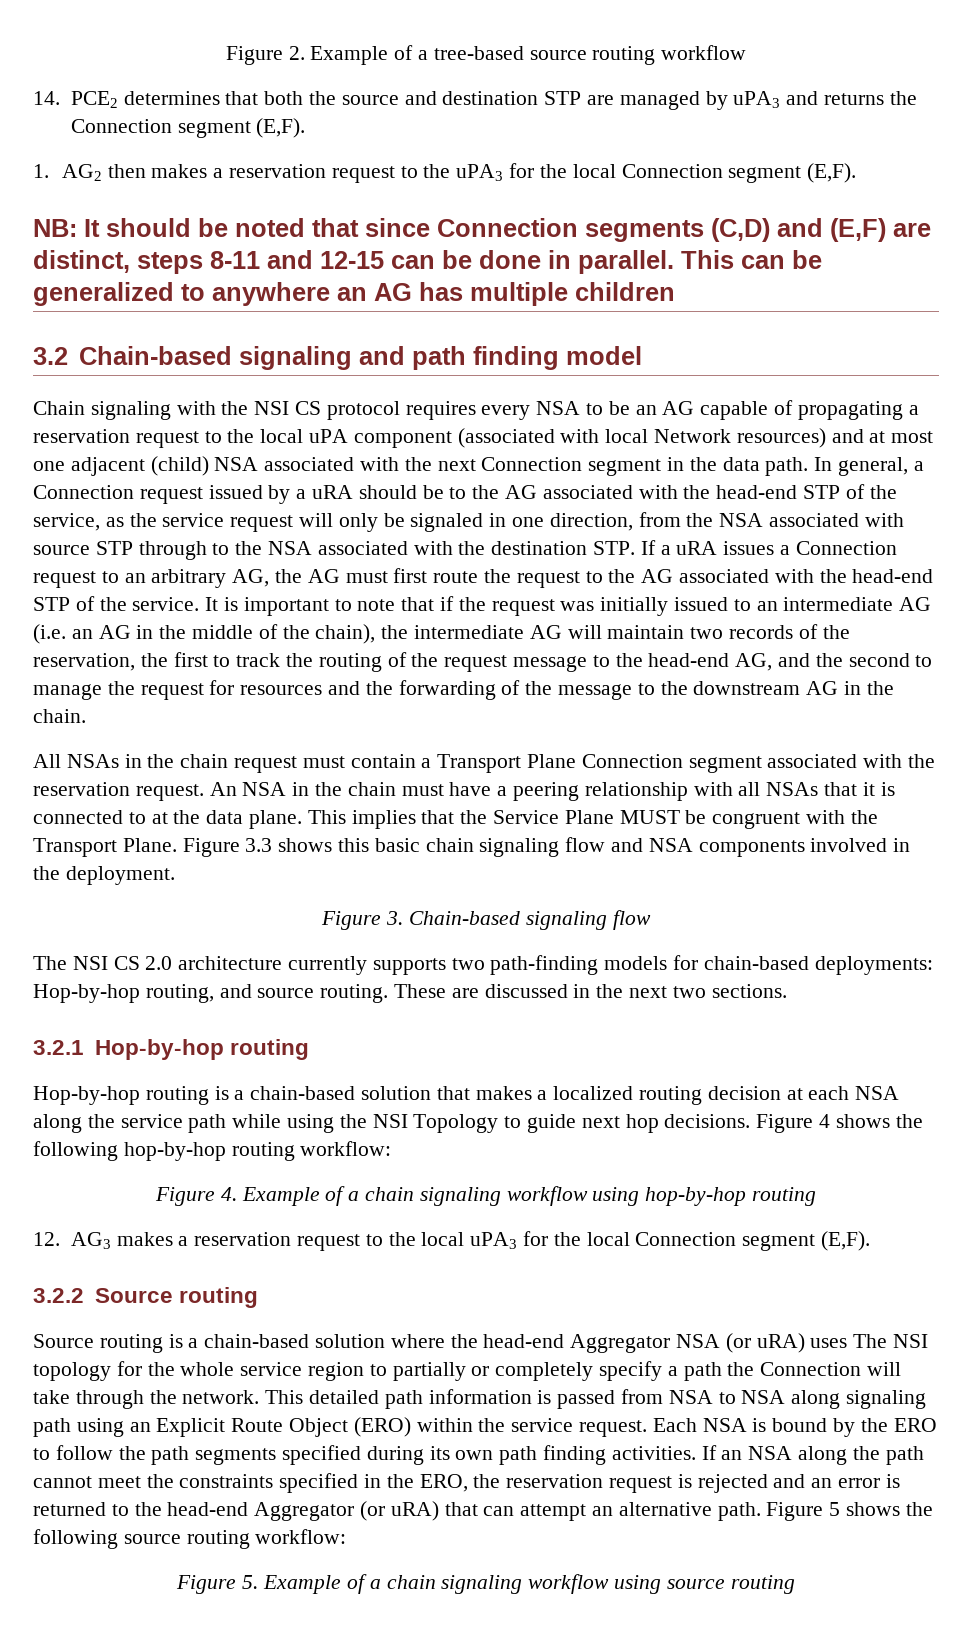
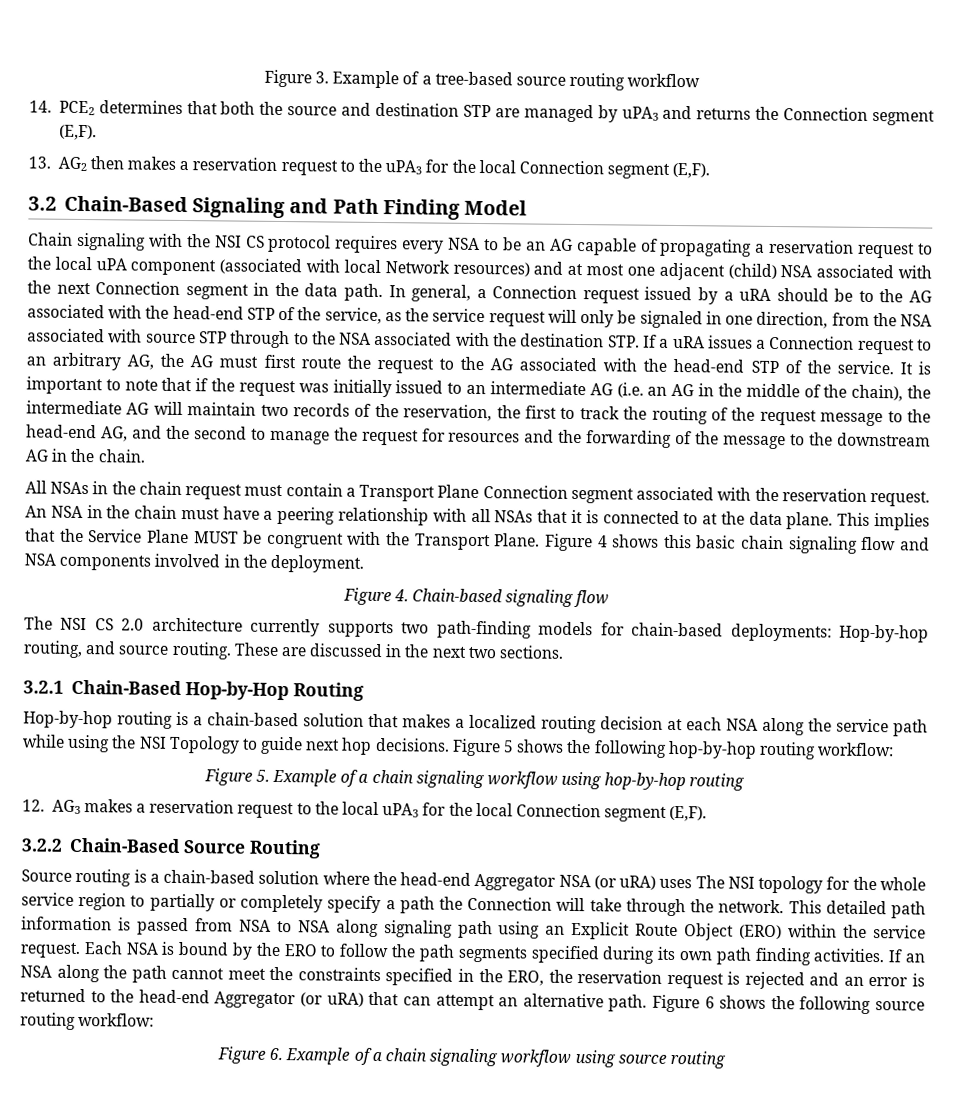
- Figure 2. Example of a tree-based source routing workflow
+ Figure 3. Example of a tree-based source routing workflow
- 1. AG2 then makes a reservation request to the uPA3 for the local Connection segment (E,F).
+ 13. AG2 then makes a reservation request to the uPA3 for the local Connection segment (E,F).
- NB: It should be noted that since Connection segments (C,D) and (E,F) are distinct, steps 8-11 and 12-15 can be done in parallel. This can be generalized to anywhere an AG has multiple children
- 3.2 Chain-based signaling and path finding model
+ 3.2 Chain-Based Signaling and Path Finding Model
- Figure 3.3 shows this basic chain signaling flow and NSA components involved in the deployment.
+ Figure 4 shows this basic chain signaling flow and NSA components involved in the deployment.
- Figure 3. Chain-based signaling flow
+ Figure 4. Chain-based signaling flow
- 3.2.1 Hop-by-hop routing
+ 3.2.1 Chain-Based Hop-by-Hop Routing
- Figure 4 shows the following hop-by-hop routing workflow:
+ Figure 5 shows the following hop-by-hop routing workflow:
- Figure 4. Example of a chain signaling workflow using hop-by-hop routing
+ Figure 5. Example of a chain signaling workflow using hop-by-hop routing
- 3.2.2 Source routing
+ 3.2.2 Chain-Based Source Routing
- Figure 5 shows the following source routing workflow:
+ Figure 6 shows the following source routing workflow:
- Figure 5. Example of a chain signaling workflow using source routing
+ Figure 6. Example of a chain signaling workflow using source routing

